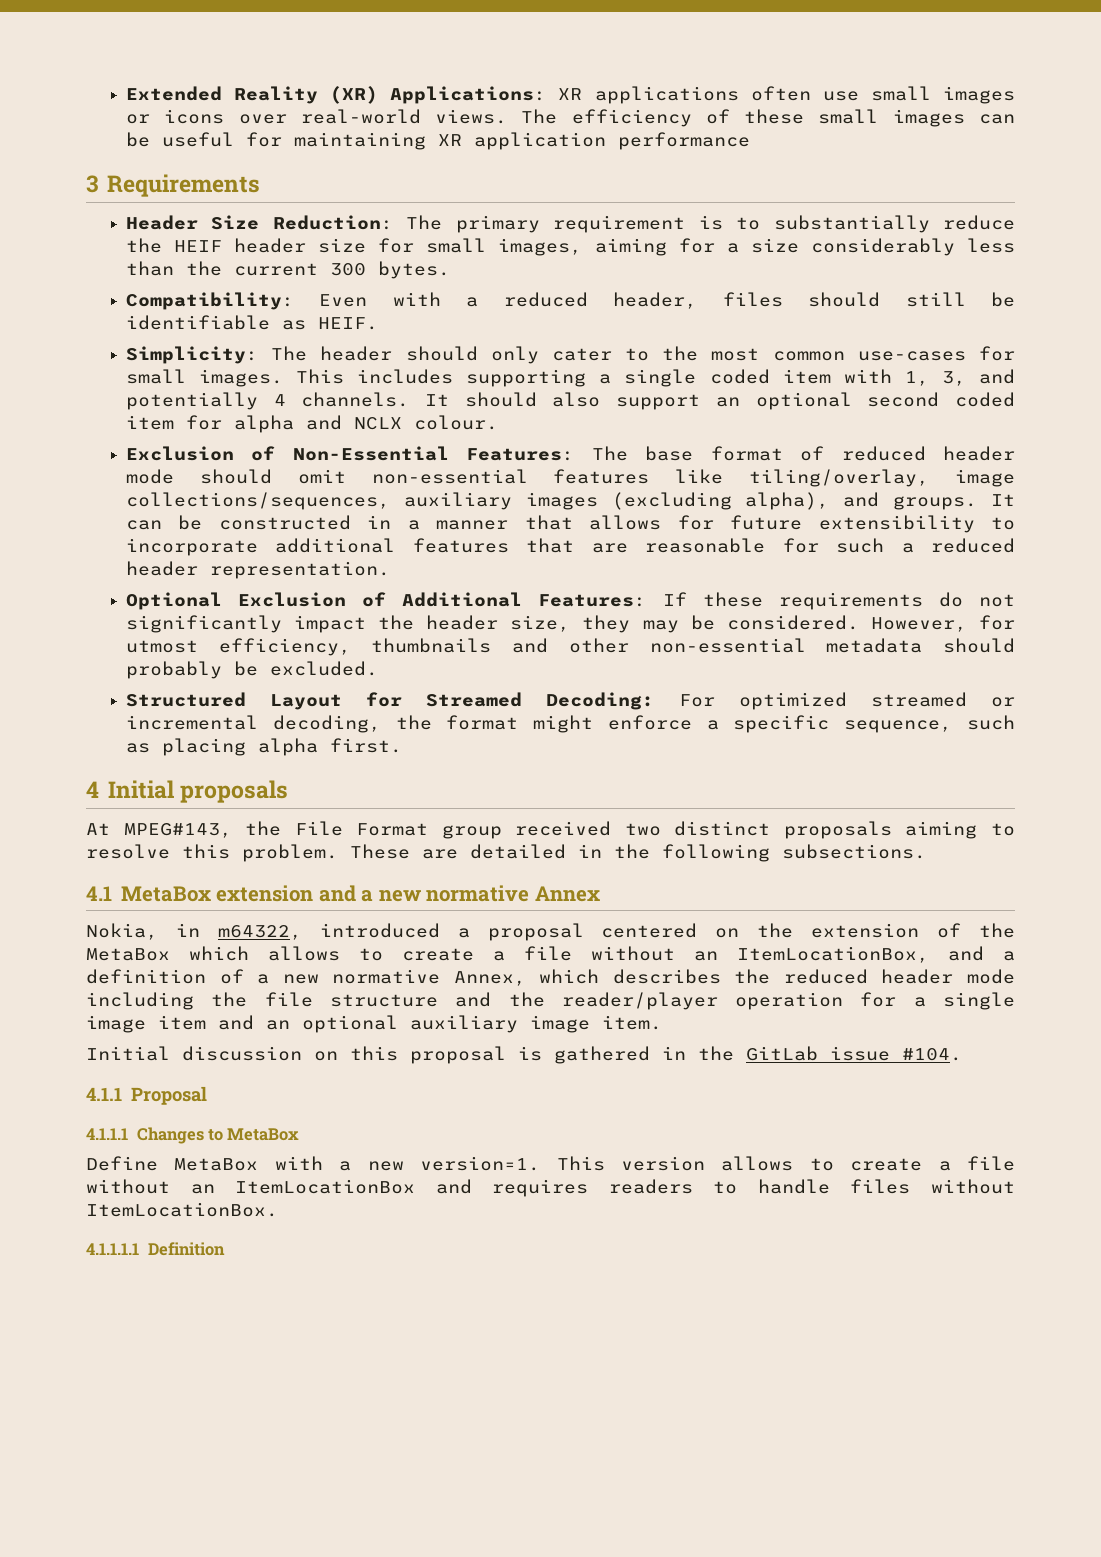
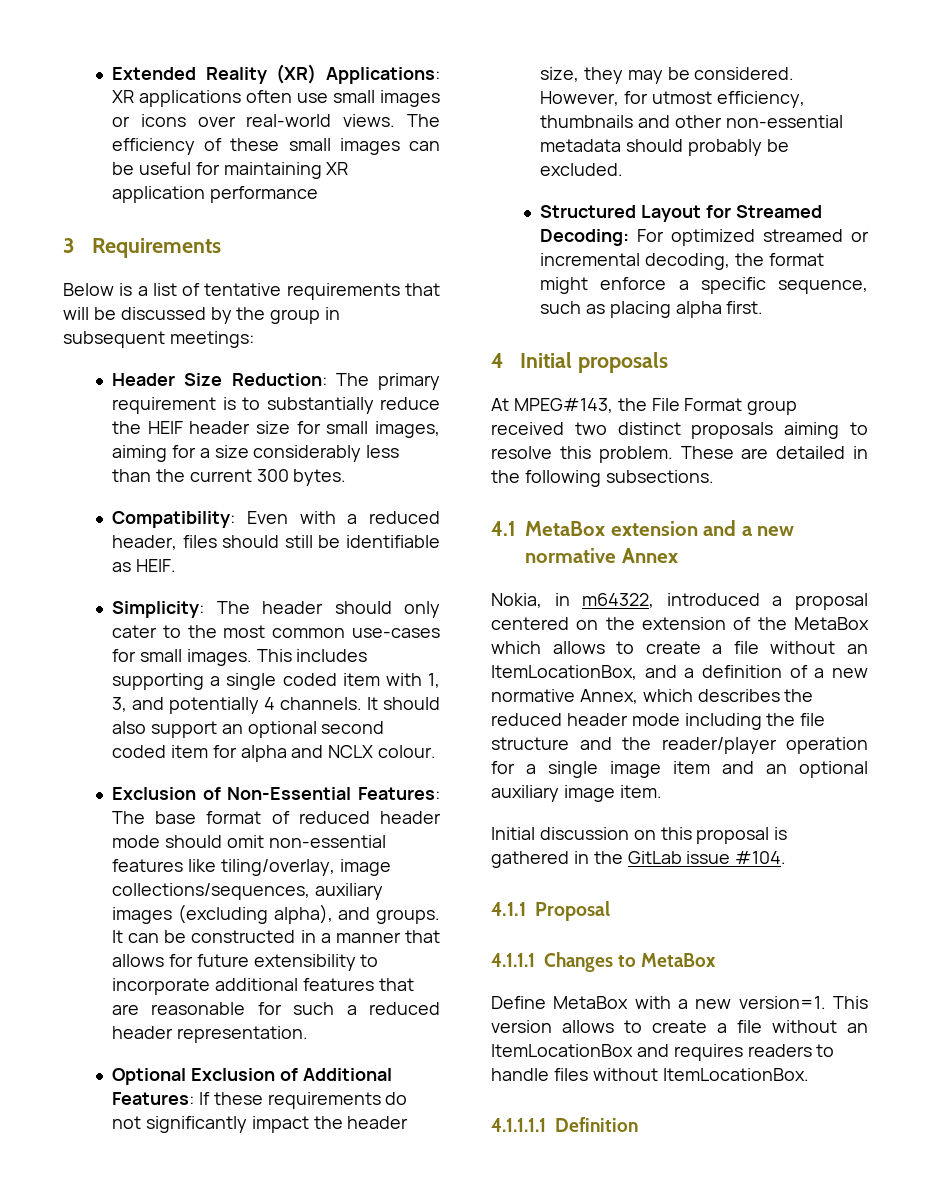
+ Below is a list of tentative requirements that will be discussed by the group in subsequent meetings:

